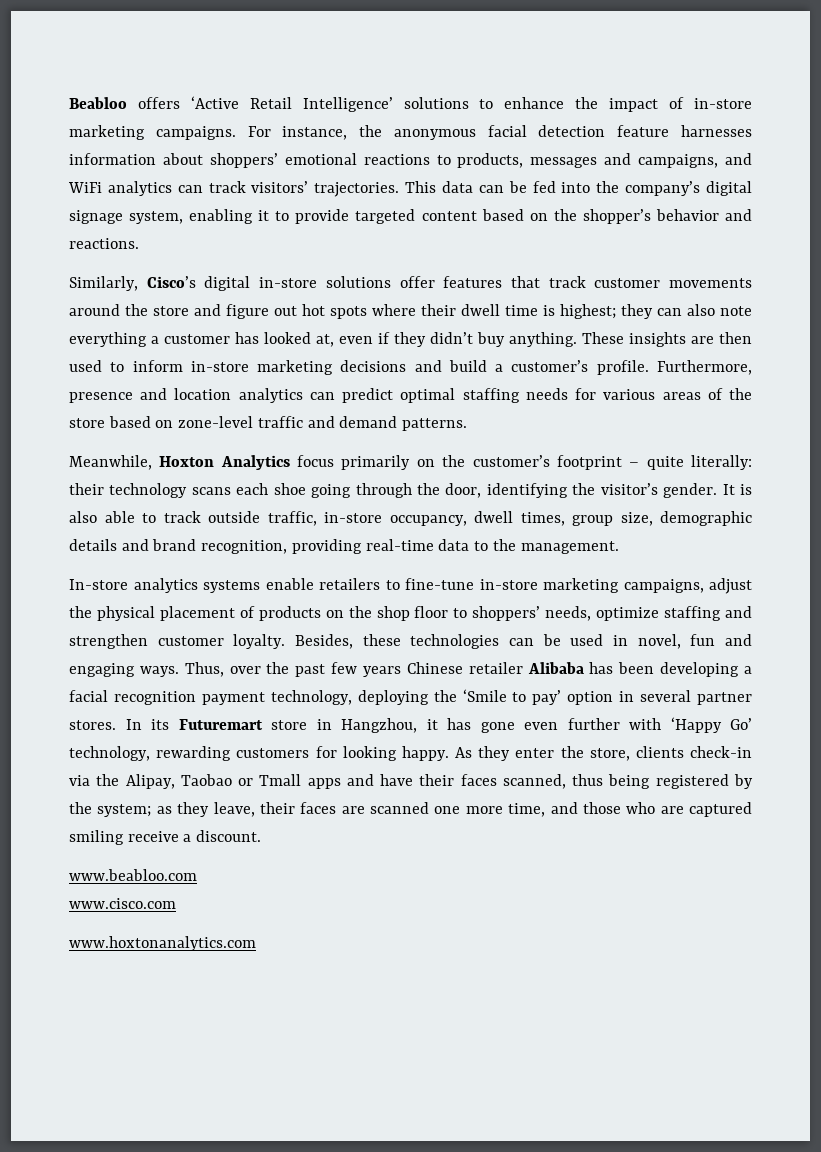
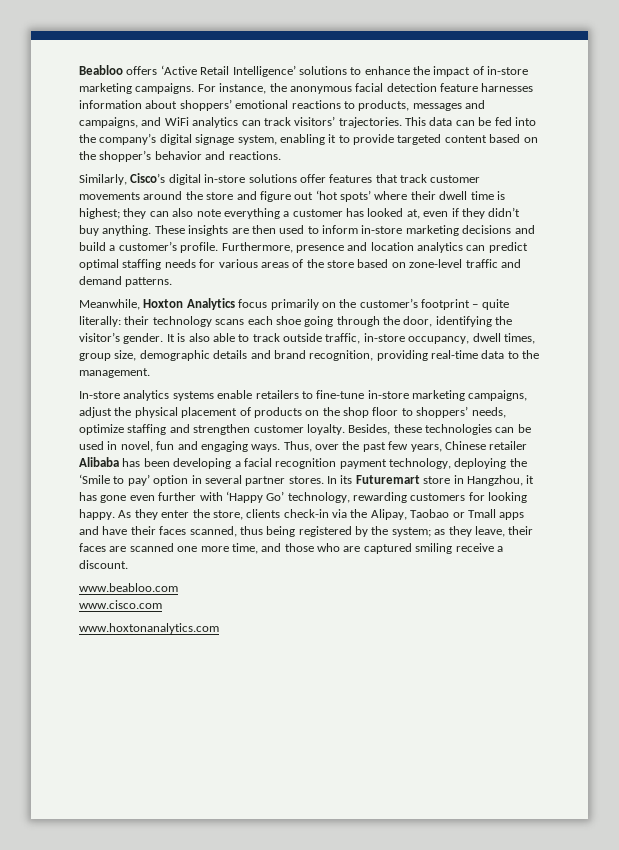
- Similarly, Cisco’s digital in-store solutions offer features that track customer movements around the store and figure out hot spots where their dwell time is highest; they can also note everything a customer has looked at, even if they didn’t buy anything.
+ Similarly, Cisco’s digital in-store solutions offer features that track customer movements around the store and figure out ‘hot spots’ where their dwell time is highest; they can also note everything a customer has looked at, even if they didn’t buy anything.
- Thus, over the past few years Chinese retailer Alibaba has been developing a facial recognition payment technology, deploying the ‘Smile to pay’ option in several partner stores.
+ Thus, over the past few years, Chinese retailer Alibaba has been developing a facial recognition payment technology, deploying the ‘Smile to pay’ option in several partner stores.

